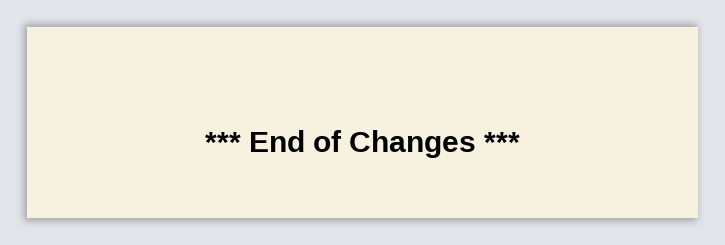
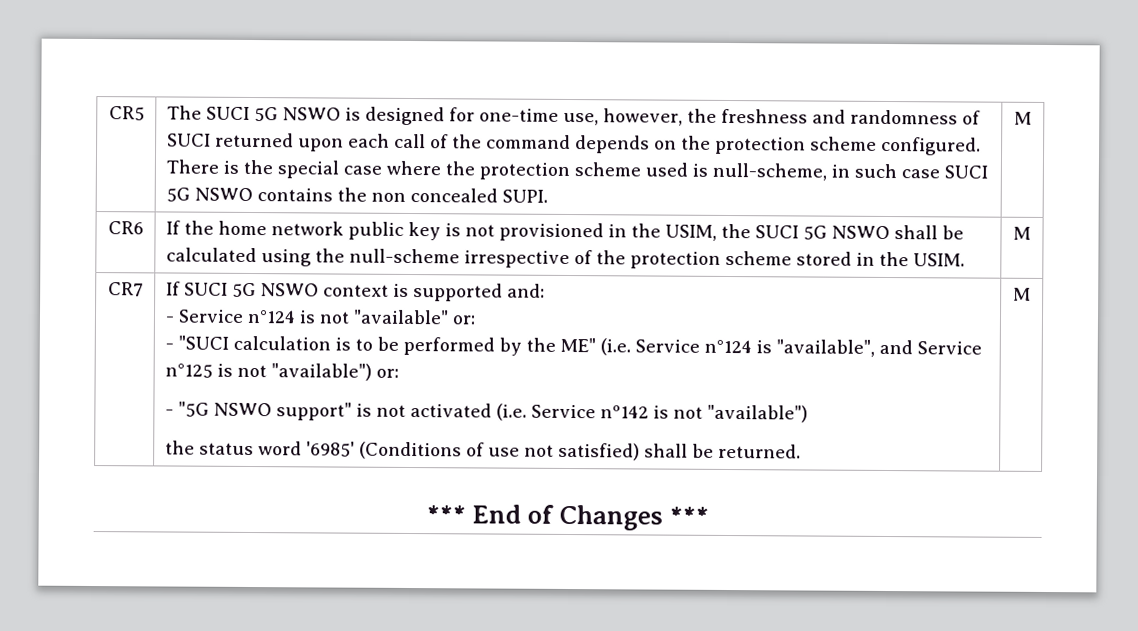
+ CR5 | The SUCI 5G NSWO is designed for one-time use, however, the freshness and randomness of SUCI returned upon each call of the command depends on the protection scheme configured. There is the special case where the protection scheme used is null-scheme, in such case SUCI 5G NSWO contains the non concealed SUPI. | M
+ CR6 | If the home network public key is not provisioned in the USIM, the SUCI 5G NSWO shall be calculated using the null-scheme irrespective of the protection scheme stored in the USIM. | M
+ CR7 | If SUCI 5G NSWO context is supported and:
+ - Service n°124 is not "available" or:
+ - "SUCI calculation is to be performed by the ME" (i.e. Service n°124 is "available", and Service n°125 is not "available") or:
+ - "5G NSWO support" is not activated (i.e. Service nº142 is not "available")
+ the status word '6985' (Conditions of use not satisfied) shall be returned. | M

